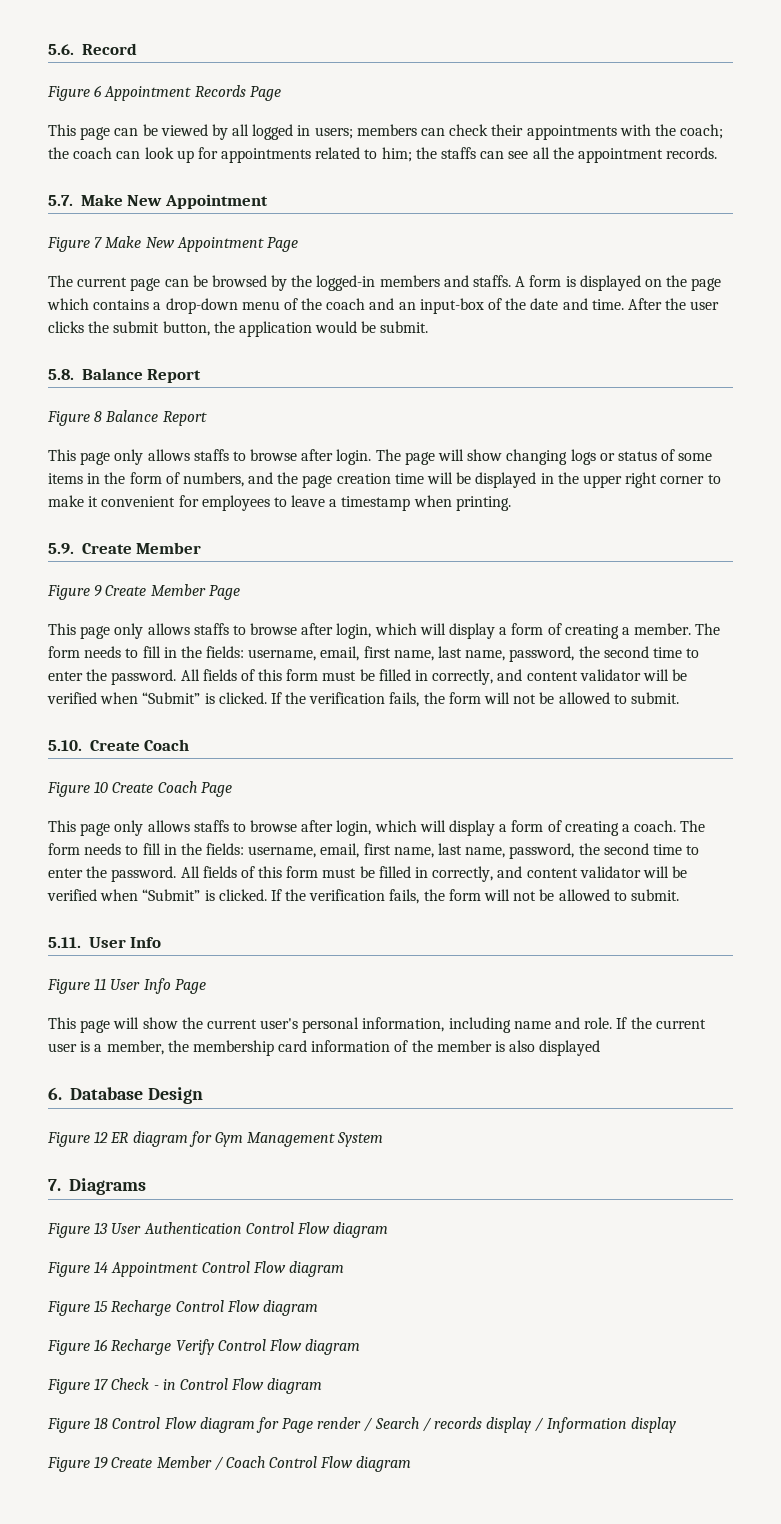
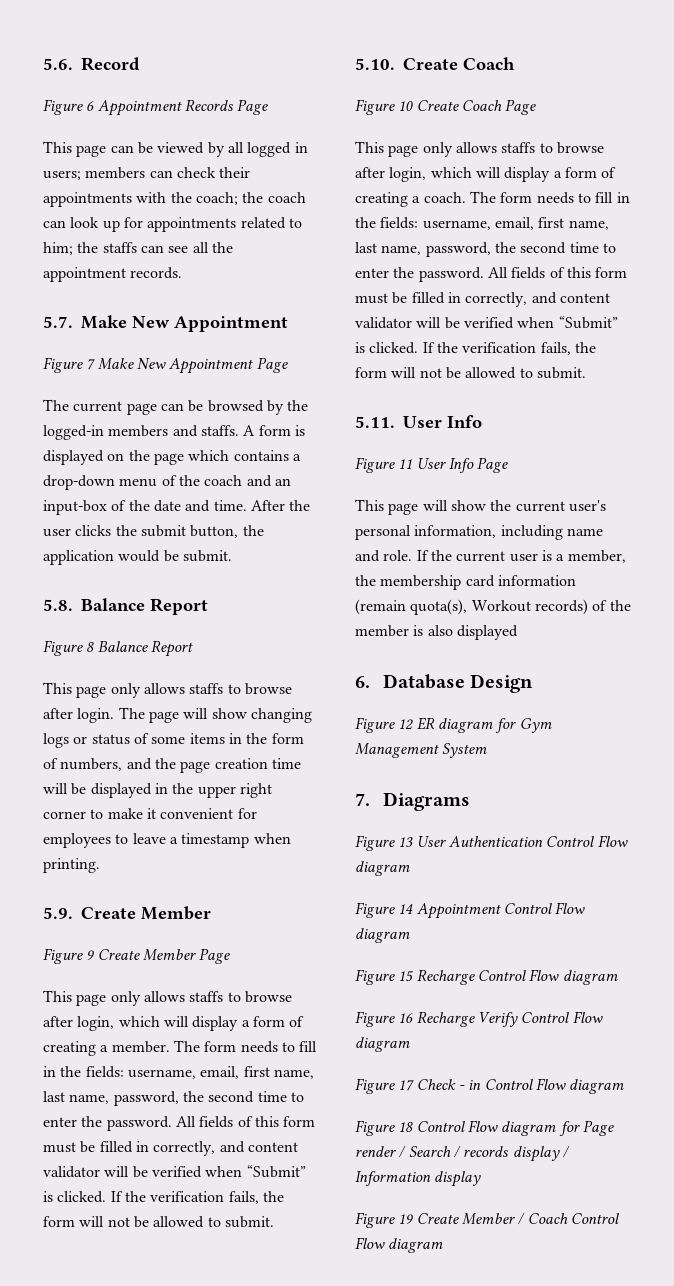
- If the current user is a member, the membership card information of the member is also displayed
+ If the current user is a member, the membership card information (remain quota(s), Workout records) of the member is also displayed

